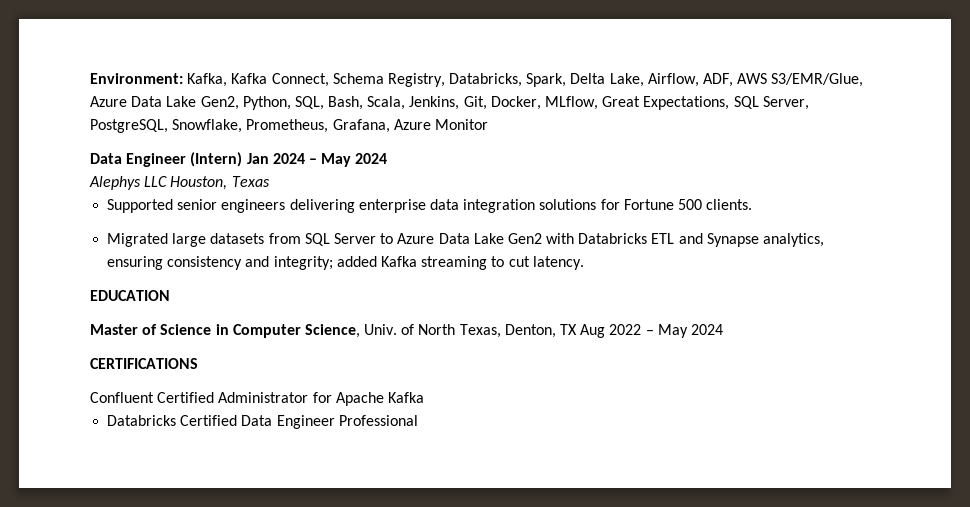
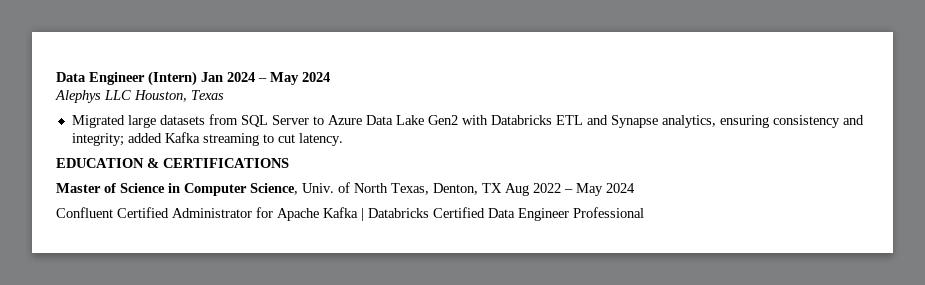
- Environment: Kafka, Kafka Connect, Schema Registry, Databricks, Spark, Delta Lake, Airflow, ADF, AWS S3/EMR/Glue, Azure Data Lake Gen2, Python, SQL, Bash, Scala, Jenkins, Git, Docker, MLflow, Great Expectations, SQL Server, PostgreSQL, Snowflake, Prometheus, Grafana, Azure Monitor
- Supported senior engineers delivering enterprise data integration solutions for Fortune 500 clients.
- EDUCATION
+ EDUCATION & CERTIFICATIONS
- CERTIFICATIONS
- Confluent Certified Administrator for Apache Kafka
- Databricks Certified Data Engineer Professional
+ Confluent Certified Administrator for Apache Kafka | Databricks Certified Data Engineer Professional

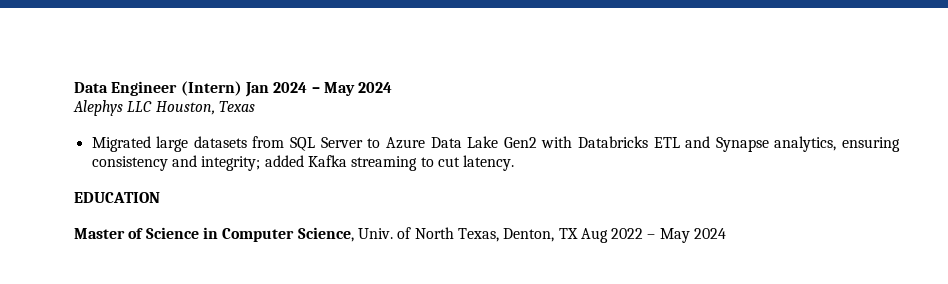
- EDUCATION & CERTIFICATIONS
+ EDUCATION
- Confluent Certified Administrator for Apache Kafka | Databricks Certified Data Engineer Professional

